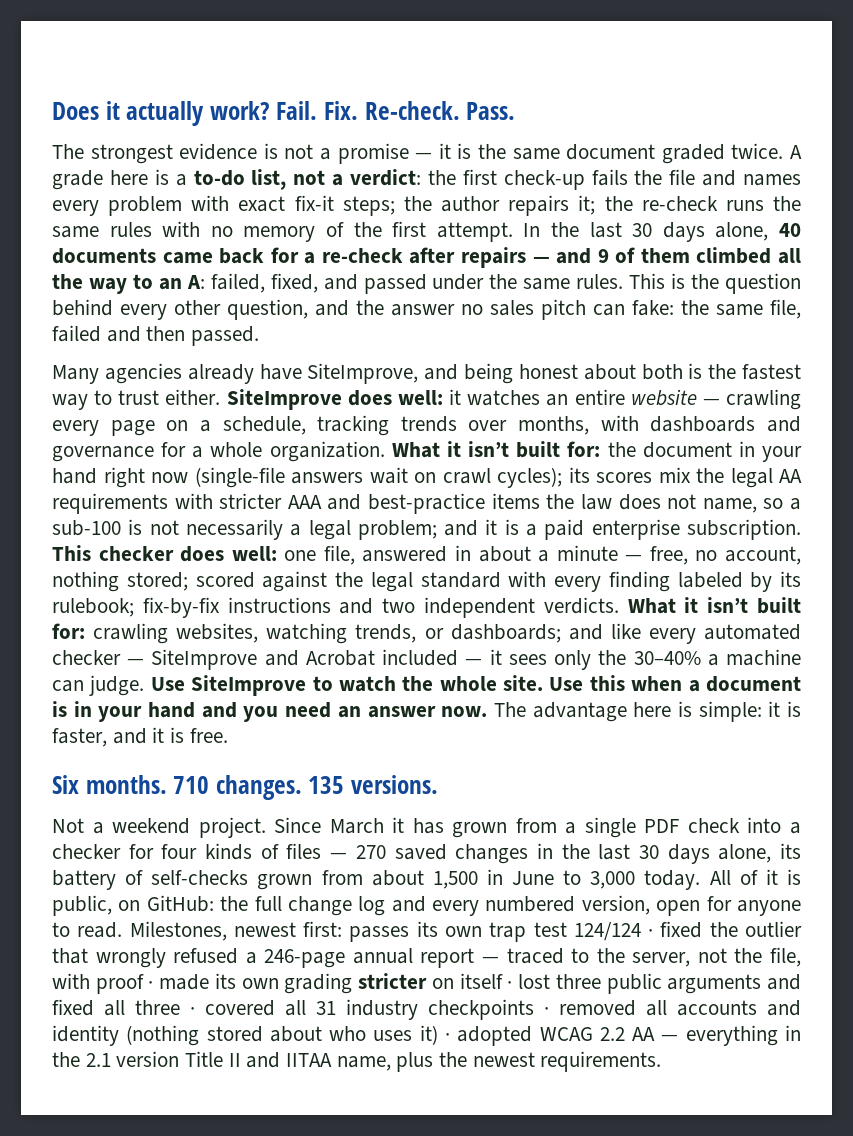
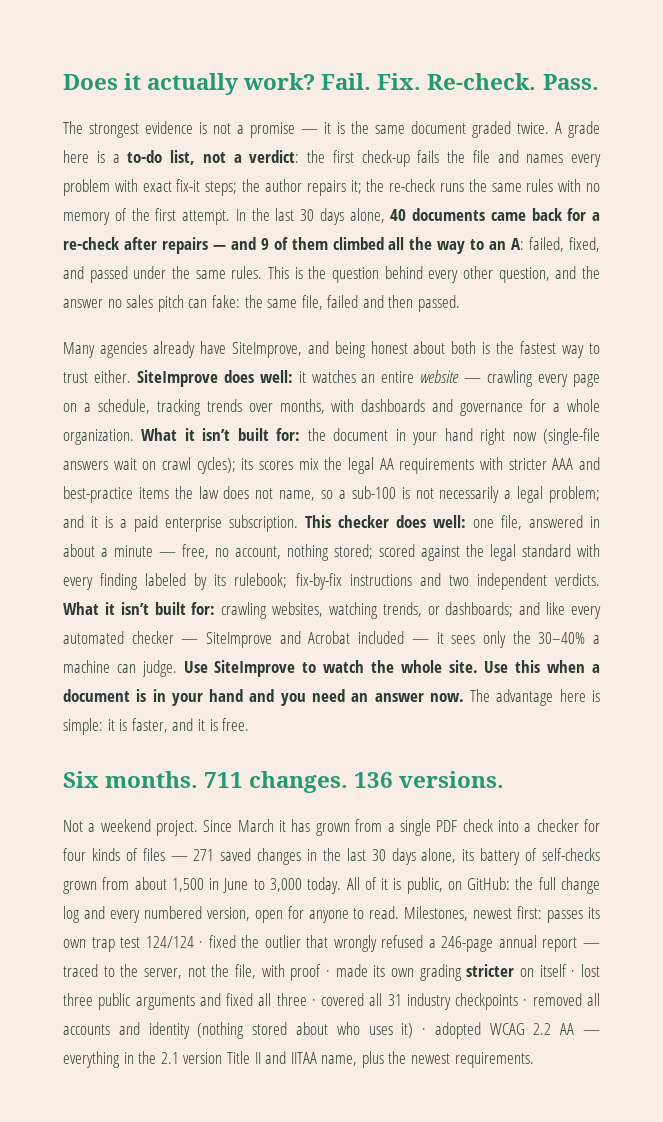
- 710 changes. 135 versions.
+ 711 changes. 136 versions.
- Since March it has grown from a single PDF check into a checker for four kinds of files — 270 saved changes in the last 30 days alone, its battery of self-checks grown from about 1,500 in June to 3,000 today.
+ Since March it has grown from a single PDF check into a checker for four kinds of files — 271 saved changes in the last 30 days alone, its battery of self-checks grown from about 1,500 in June to 3,000 today.

